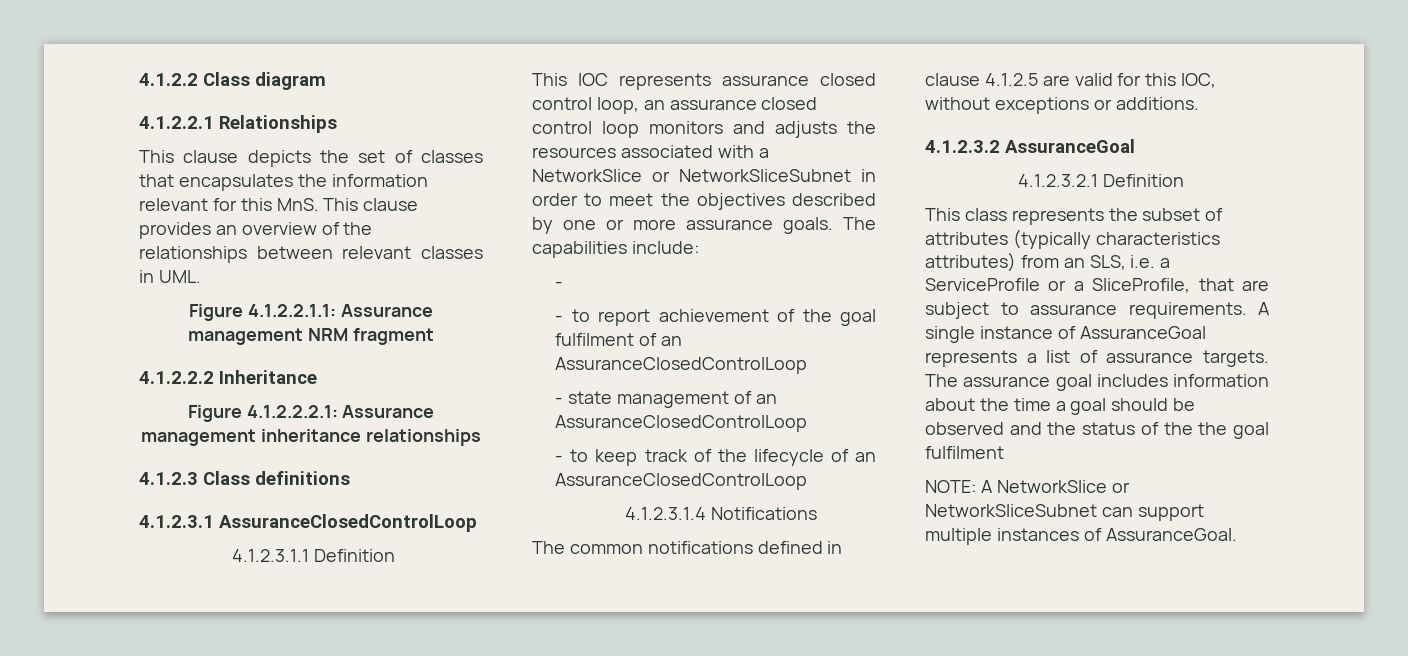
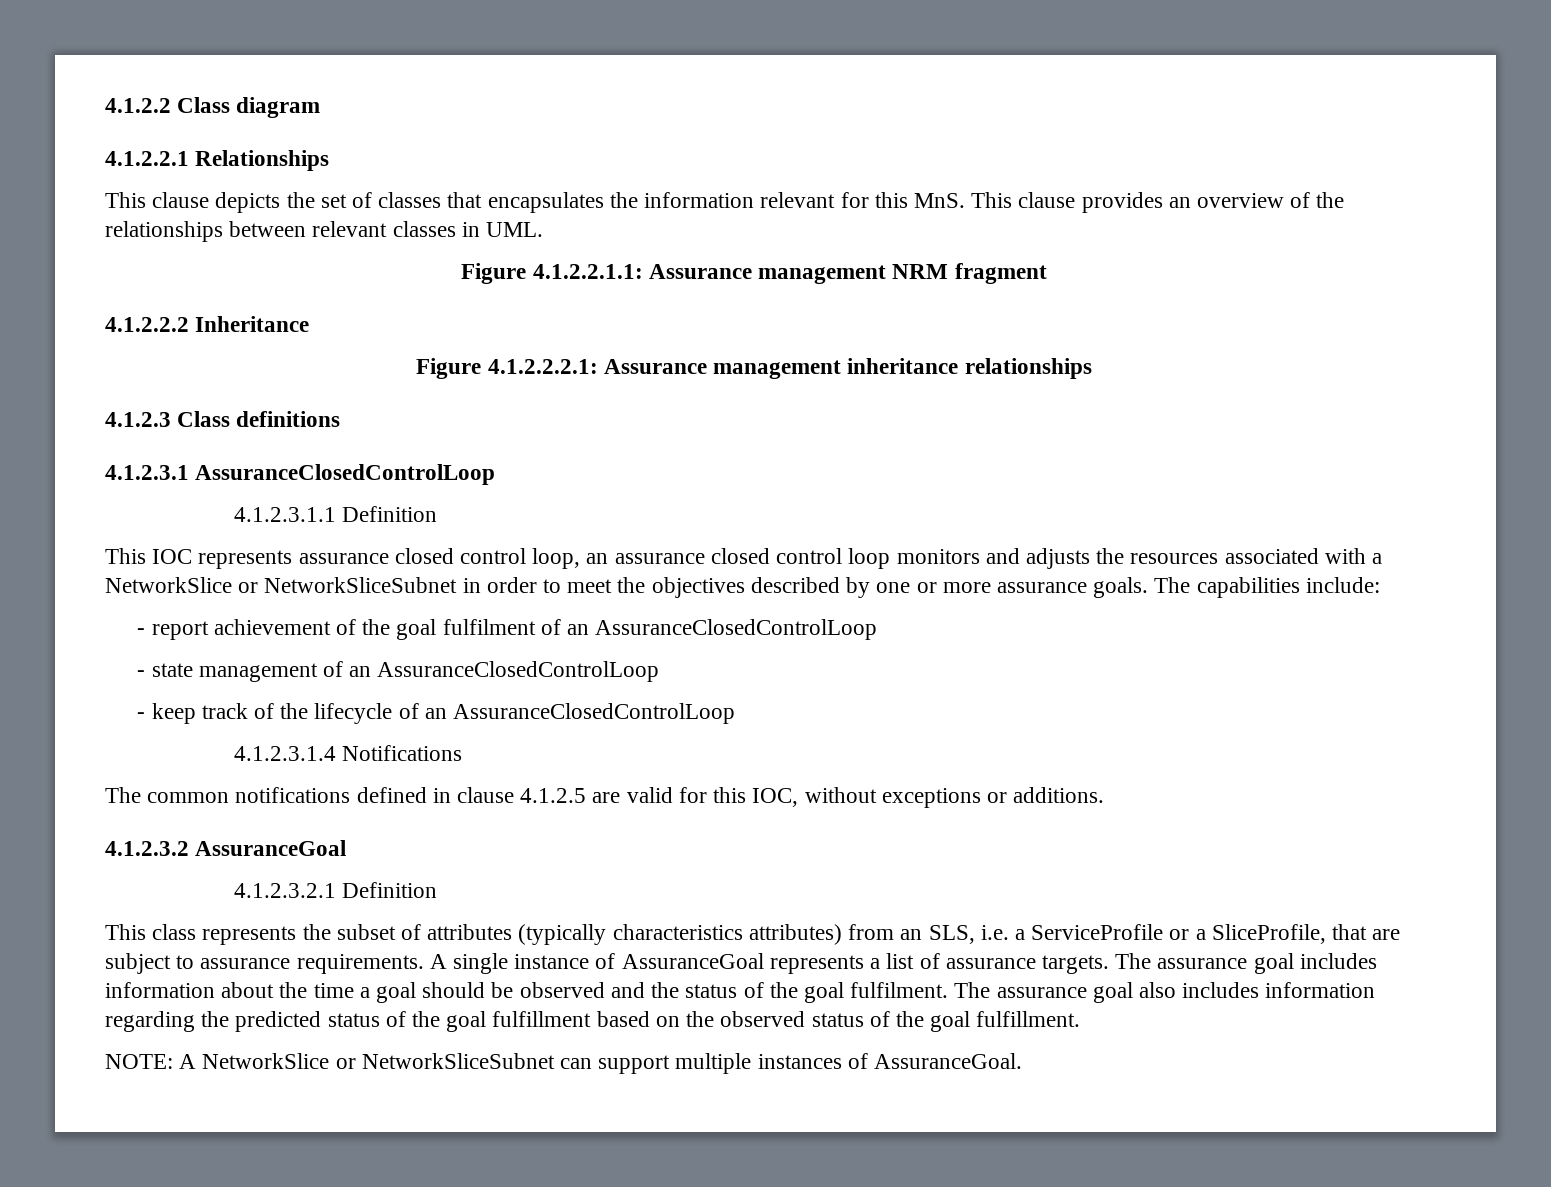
  The capabilities include:
- -
- - to report achievement of the goal fulfilment of an AssuranceClosedControlLoop
+ - report achievement of the goal fulfilment of an AssuranceClosedControlLoop
- - to keep track of the lifecycle of an AssuranceClosedControlLoop
+ - keep track of the lifecycle of an AssuranceClosedControlLoop
- The assurance goal includes information about the time a goal should be observed and the status of the the goal fulfilment
+ The assurance goal includes information about the time a goal should be observed and the status of the goal fulfilment. The assurance goal also includes information regarding the predicted status of the goal fulfillment based on the observed status of the goal fulfillment.

